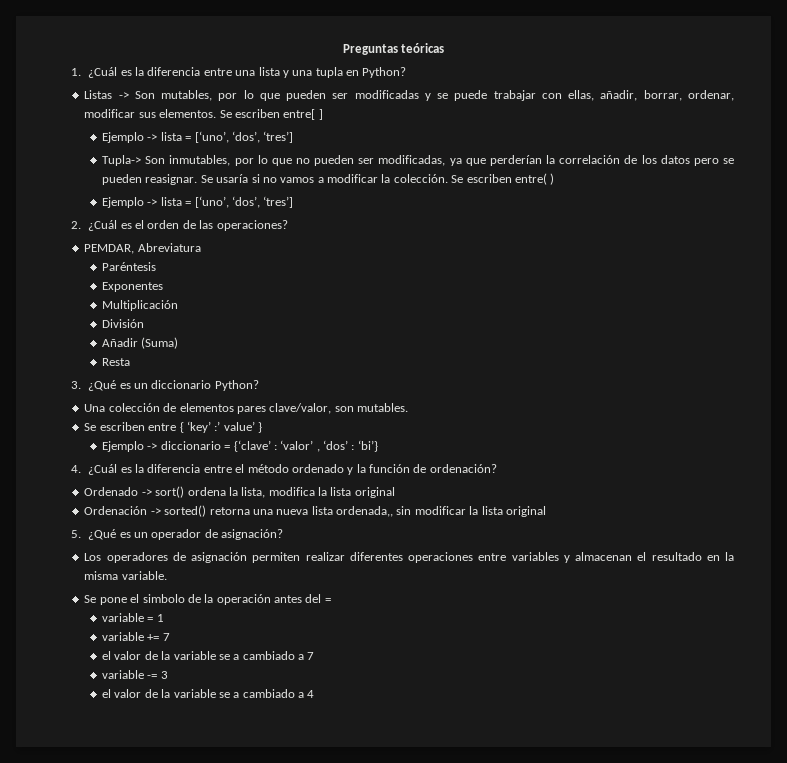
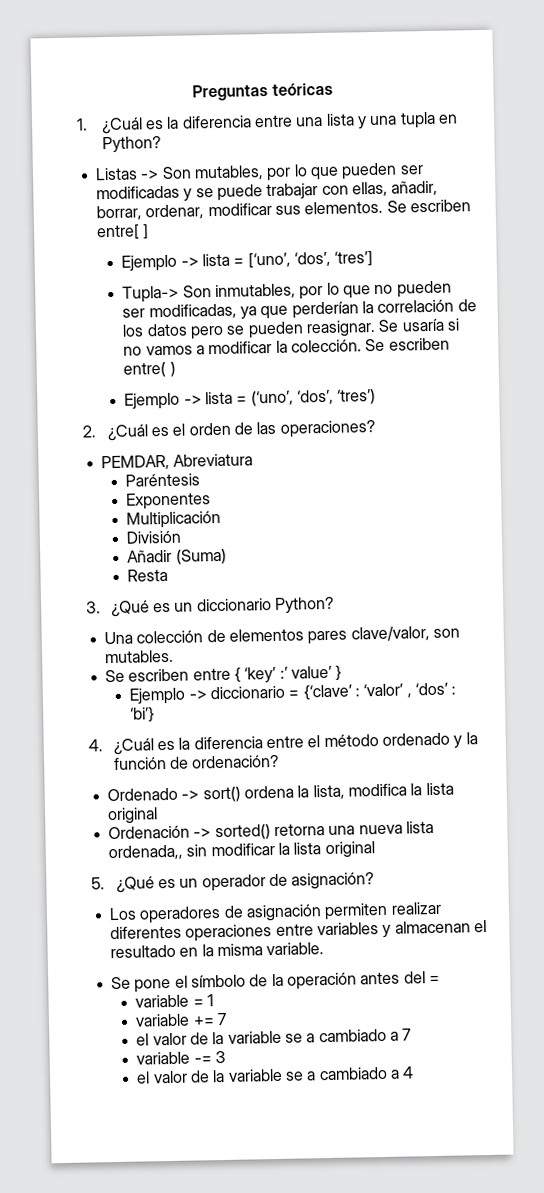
  Se escriben entre( )
- Ejemplo -> lista = [‘uno’, ‘dos’, ‘tres’]
+ Ejemplo -> lista = (‘uno’, ‘dos’, ‘tres’)
- Se pone el simbolo de la operación antes del =
+ Se pone el símbolo de la operación antes del =

